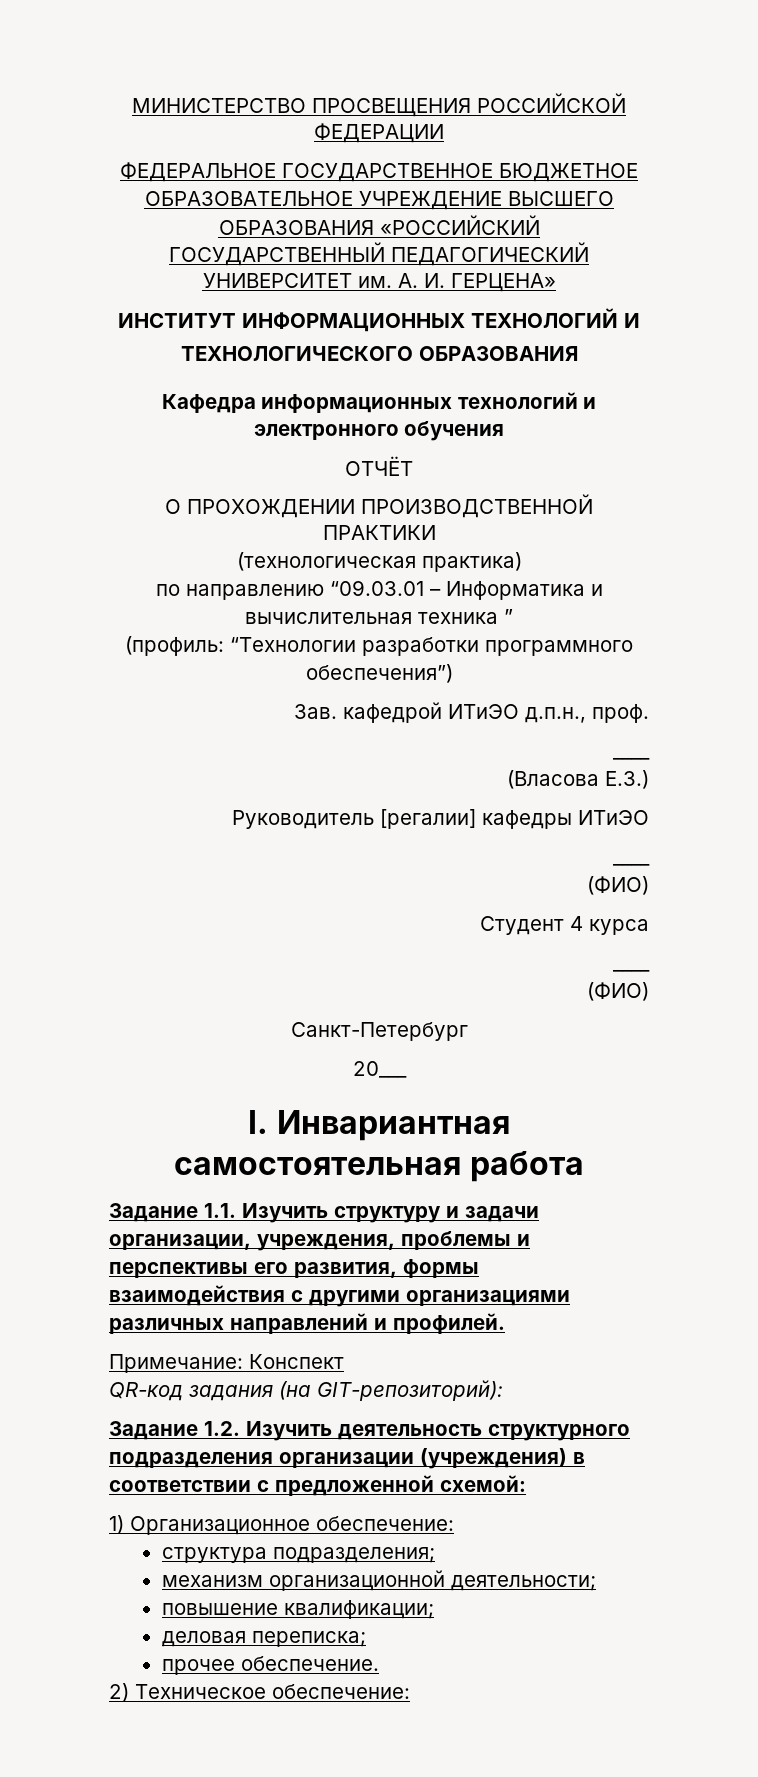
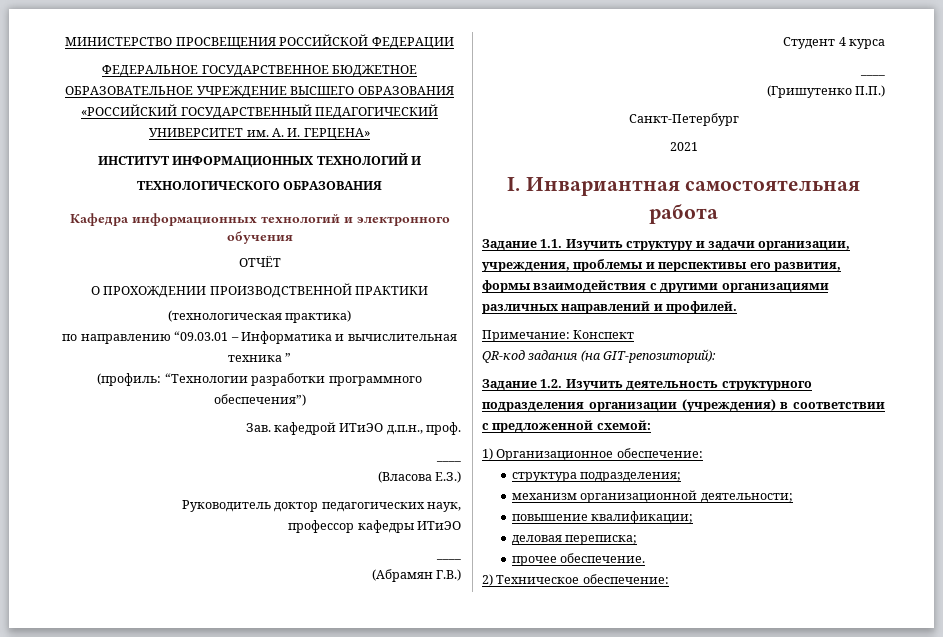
- Руководитель [регалии] кафедры ИТиЭО
+ Руководитель доктор педагогических наук,
+ профессор кафедры ИТиЭО
  ____
- (ФИО)
+ (Абрамян Г.В.)
  Студент 4 курса
  ____
- (ФИО)
+ (Гришутенко П.П.)
- 20___
+ 2021

